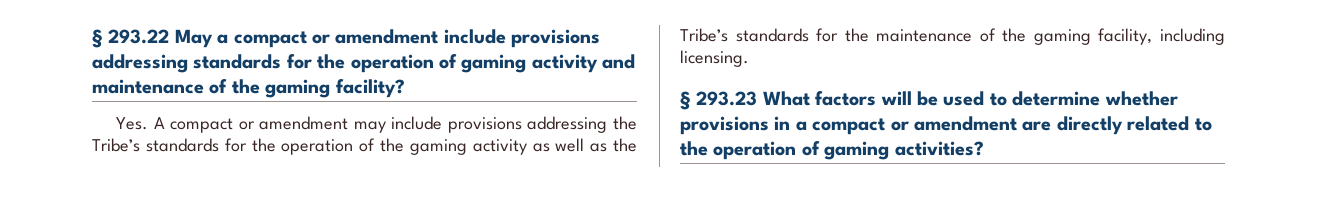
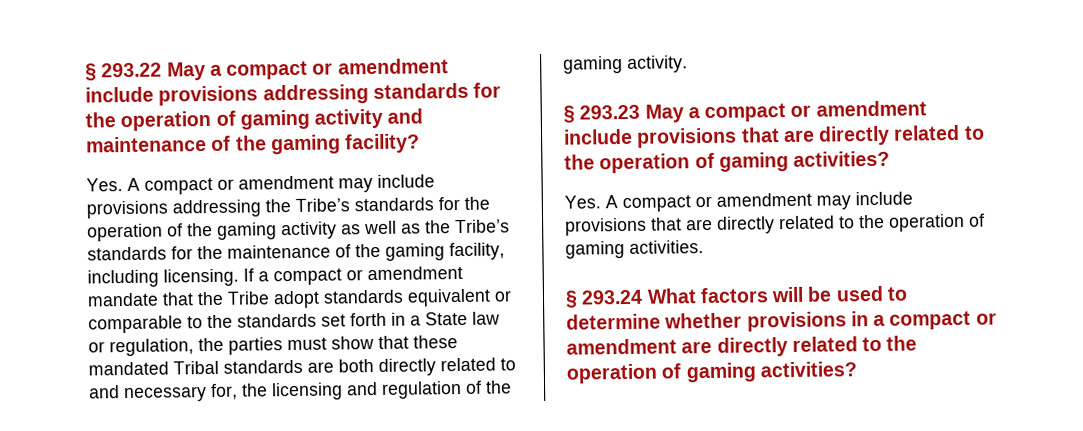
- Yes. A compact or amendment may include provisions addressing the Tribe’s standards for the operation of the gaming activity as well as the Tribe’s standards for the maintenance of the gaming facility, including licensing.
- § 293.23 What factors will be used to determine whether provisions in a compact or amendment are directly related to the operation of gaming activities?
+ Yes. A compact or amendment may include provisions addressing the Tribe’s standards for the operation of the gaming activity as well as the Tribe’s standards for the maintenance of the gaming facility, including licensing. If a compact or amendment mandate that the Tribe adopt standards equivalent or comparable to the standards set forth in a State law or regulation, the parties must show that these mandated Tribal standards are both directly related to and necessary for, the licensing and regulation of the gaming activity.
+ § 293.23 May a compact or amendment include provisions that are directly related to the operation of gaming activities?
+ Yes. A compact or amendment may include provisions that are directly related to the operation of gaming activities.
+ § 293.24 What factors will be used to determine whether provisions in a compact or amendment are directly related to the operation of gaming activities?

